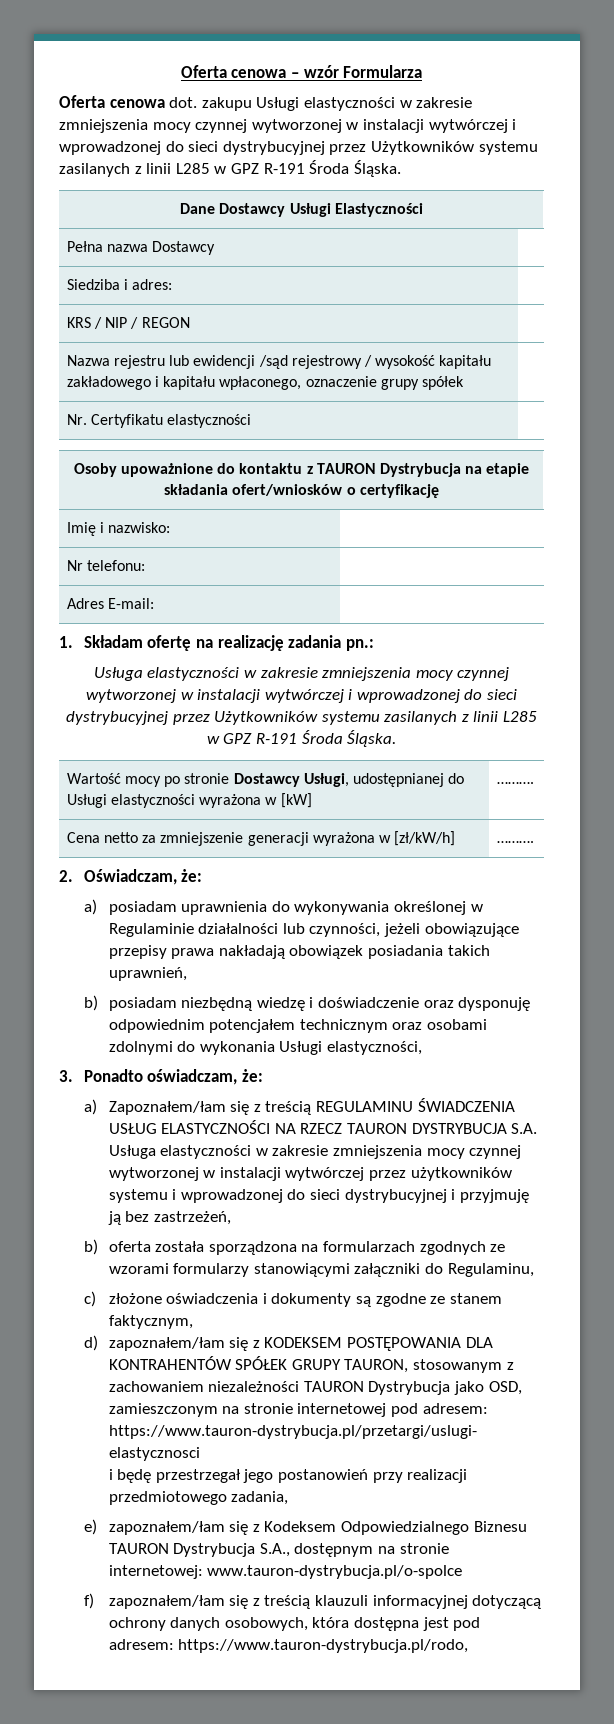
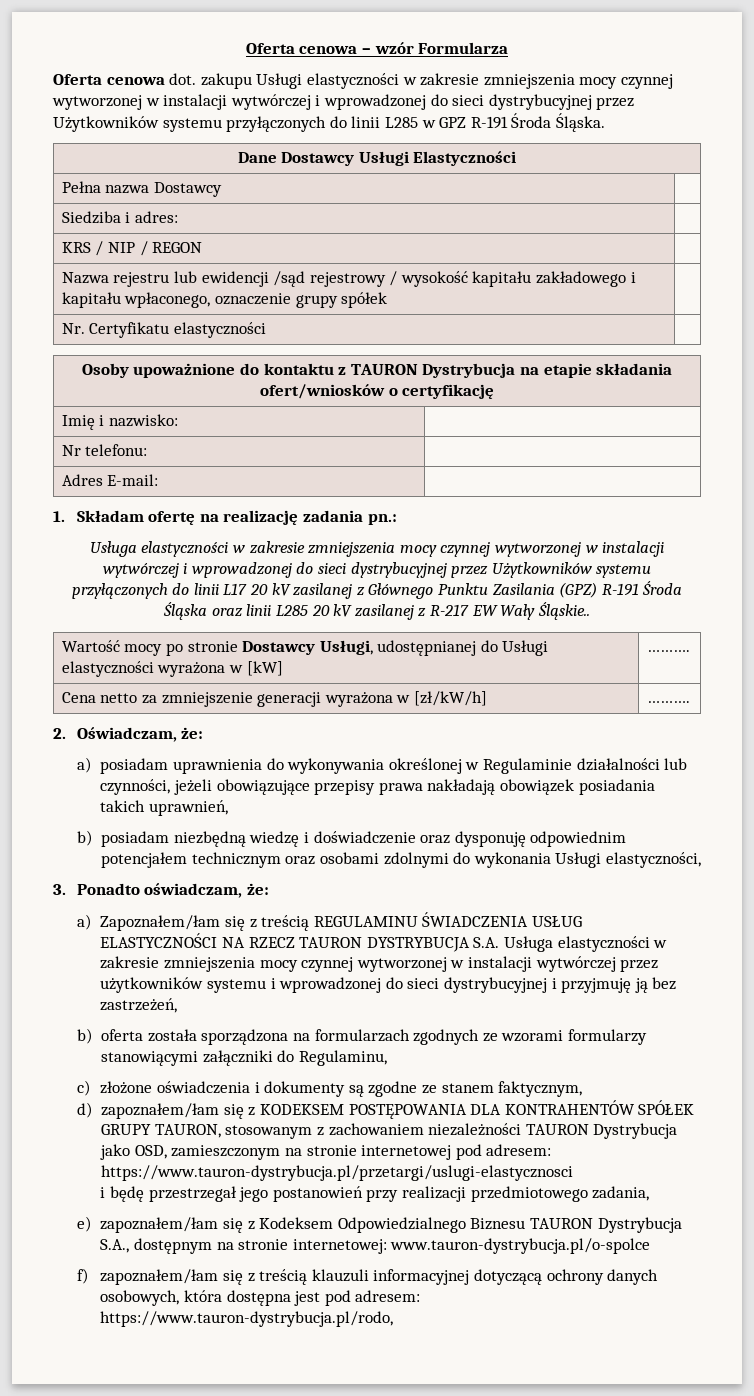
- Oferta cenowa dot. zakupu Usługi elastyczności w zakresie zmniejszenia mocy czynnej wytworzonej w instalacji wytwórczej i wprowadzonej do sieci dystrybucyjnej przez Użytkowników systemu zasilanych z linii L285 w GPZ R-191 Środa Śląska.
+ Oferta cenowa dot. zakupu Usługi elastyczności w zakresie zmniejszenia mocy czynnej wytworzonej w instalacji wytwórczej i wprowadzonej do sieci dystrybucyjnej przez Użytkowników systemu przyłączonych do linii L285 w GPZ R-191 Środa Śląska.
- Usługa elastyczności w zakresie zmniejszenia mocy czynnej wytworzonej w instalacji wytwórczej i wprowadzonej do sieci dystrybucyjnej przez Użytkowników systemu zasilanych z linii L285 w GPZ R-191 Środa Śląska.
+ Usługa elastyczności w zakresie zmniejszenia mocy czynnej wytworzonej w instalacji wytwórczej i wprowadzonej do sieci dystrybucyjnej przez Użytkowników systemu przyłączonych do linii L17 20 kV zasilanej z Głównego Punktu Zasilania (GPZ) R-191 Środa Śląska oraz linii L285 20 kV zasilanej z R-217 EW Wały Śląskie..

